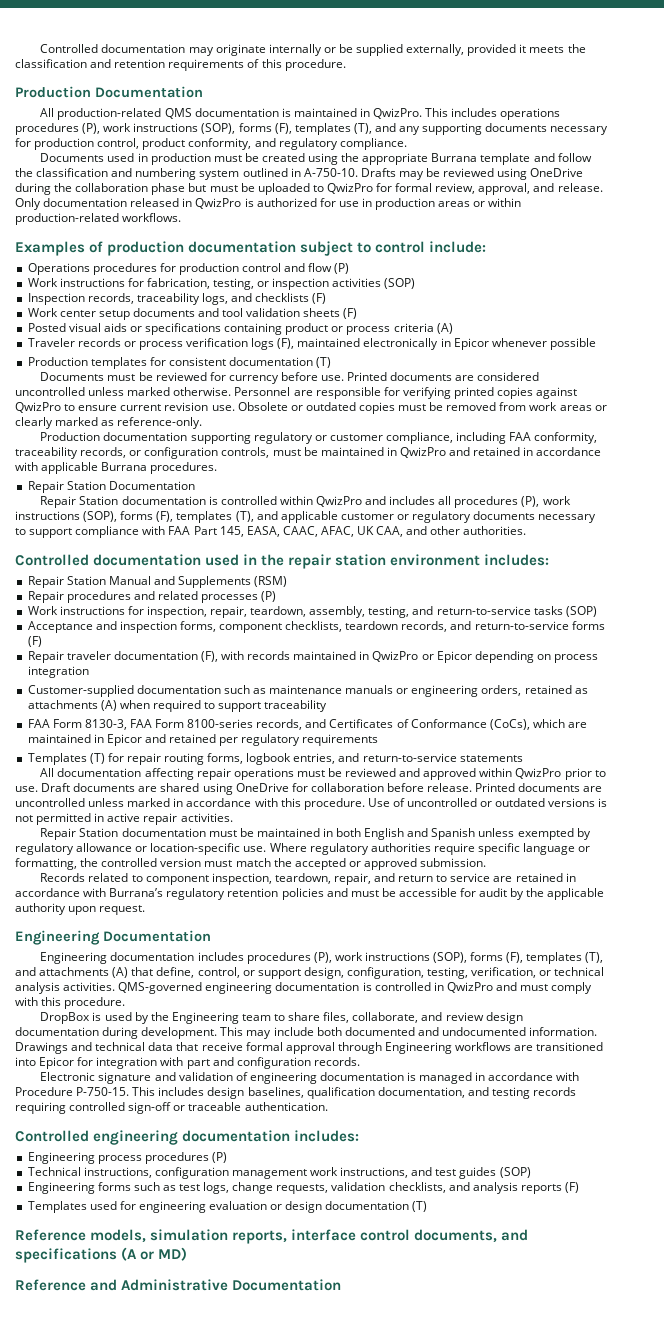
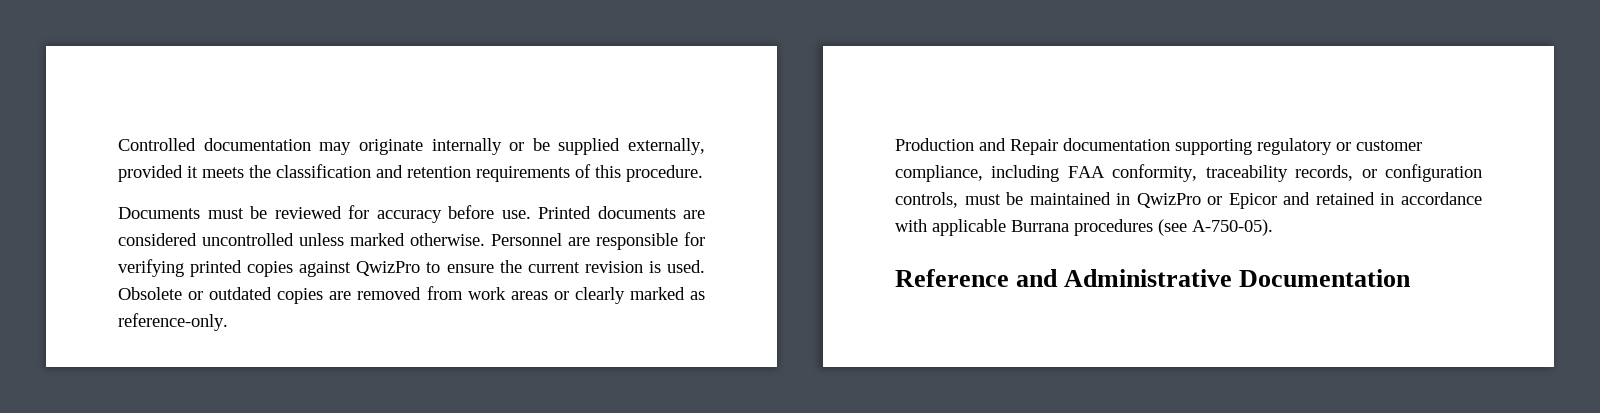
- Production Documentation
- All production-related QMS documentation is maintained in QwizPro. This includes operations procedures (P), work instructions (SOP), forms (F), templates (T), and any supporting documents necessary for production control, product conformity, and regulatory compliance.
- Documents used in production must be created using the appropriate Burrana template and follow the classification and numbering system outlined in A-750-10. Drafts may be reviewed using OneDrive during the collaboration phase but must be uploaded to QwizPro for formal review, approval, and release. Only documentation released in QwizPro is authorized for use in production areas or within production-related workflows.
- Examples of production documentation subject to control include:
- Operations procedures for production control and flow (P)
- Work instructions for fabrication, testing, or inspection activities (SOP)
- Inspection records, traceability logs, and checklists (F)
- Work center setup documents and tool validation sheets (F)
- Posted visual aids or specifications containing product or process criteria (A)
- Traveler records or process verification logs (F), maintained electronically in Epicor whenever possible
- Production templates for consistent documentation (T)
- Documents must be reviewed for currency before use.
+ Documents must be reviewed for accuracy before use.
- Personnel are responsible for verifying printed copies against QwizPro to ensure current revision use.
+ Personnel are responsible for verifying printed copies against QwizPro to ensure the current revision is used.
- Obsolete or outdated copies must be removed from work areas or clearly marked as reference-only.
+ Obsolete or outdated copies are removed from work areas or clearly marked as reference-only.
- Production documentation supporting regulatory or customer compliance, including FAA conformity, traceability records, or configuration controls, must be maintained in QwizPro and retained in accordance with applicable Burrana procedures.
- Repair Station Documentation
- Repair Station documentation is controlled within QwizPro and includes all procedures (P), work instructions (SOP), forms (F), templates (T), and applicable customer or regulatory documents necessary to support compliance with FAA Part 145, EASA, CAAC, AFAC, UK CAA, and other authorities.
- Controlled documentation used in the repair station environment includes:
- Repair Station Manual and Supplements (RSM)
- Repair procedures and related processes (P)
- Work instructions for inspection, repair, teardown, assembly, testing, and return-to-service tasks (SOP)
- Acceptance and inspection forms, component checklists, teardown records, and return-to-service forms (F)
- Repair traveler documentation (F), with records maintained in QwizPro or Epicor depending on process integration
- Customer-supplied documentation such as maintenance manuals or engineering orders, retained as attachments (A) when required to support traceability
- FAA Form 8130-3, FAA Form 8100-series records, and Certificates of Conformance (CoCs), which are maintained in Epicor and retained per regulatory requirements
- Templates (T) for repair routing forms, logbook entries, and return-to-service statements
- All documentation affecting repair operations must be reviewed and approved within QwizPro prior to use. Draft documents are shared using OneDrive for collaboration before release. Printed documents are uncontrolled unless marked in accordance with this procedure. Use of uncontrolled or outdated versions is not permitted in active repair activities.
- Repair Station documentation must be maintained in both English and Spanish unless exempted by regulatory allowance or location-specific use. Where regulatory authorities require specific language or formatting, the controlled version must match the accepted or approved submission.
- Records related to component inspection, teardown, repair, and return to service are retained in accordance with Burrana’s regulatory retention policies and must be accessible for audit by the applicable authority upon request.
- Engineering Documentation
- Engineering documentation includes procedures (P), work instructions (SOP), forms (F), templates (T), and attachments (A) that define, control, or support design, configuration, testing, verification, or technical analysis activities. QMS-governed engineering documentation is controlled in QwizPro and must comply with this procedure.
- DropBox is used by the Engineering team to share files, collaborate, and review design documentation during development. This may include both documented and undocumented information. Drawings and technical data that receive formal approval through Engineering workflows are transitioned into Epicor for integration with part and configuration records.
- Electronic signature and validation of engineering documentation is managed in accordance with Procedure P-750-15. This includes design baselines, qualification documentation, and testing records requiring controlled sign-off or traceable authentication.
- Controlled engineering documentation includes:
- Engineering process procedures (P)
- Technical instructions, configuration management work instructions, and test guides (SOP)
- Engineering forms such as test logs, change requests, validation checklists, and analysis reports (F)
- Templates used for engineering evaluation or design documentation (T)
- Reference models, simulation reports, interface control documents, and specifications (A or MD)
+ Production and Repair documentation supporting regulatory or customer compliance, including FAA conformity, traceability records, or configuration controls, must be maintained in QwizPro or Epicor and retained in accordance with applicable Burrana procedures (see A-750-05).

